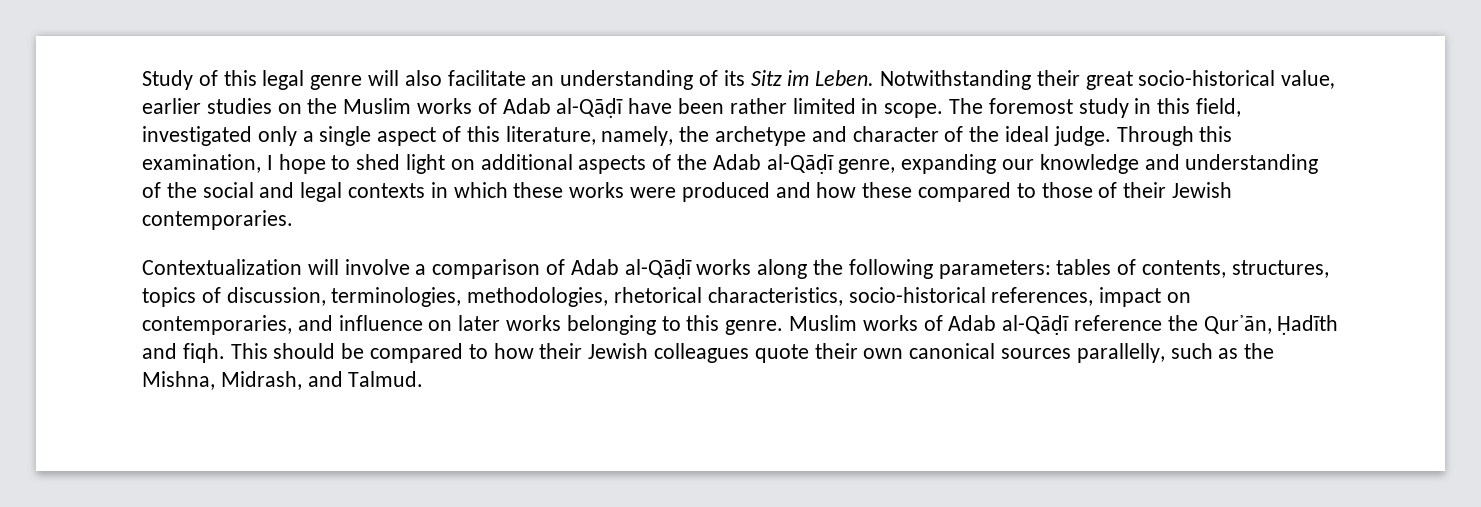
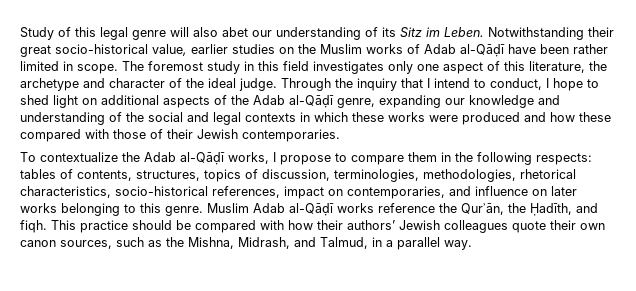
- Study of this legal genre will also facilitate an understanding of its Sitz im Leben.
+ Study of this legal genre will also abet our understanding of its Sitz im Leben.
- The foremost study in this field, investigated only a single aspect of this literature, namely, the archetype and character of the ideal judge.
+ The foremost study in this field investigates only one aspect of this literature, the archetype and character of the ideal judge.
- Through this examination, I hope to shed light on additional aspects of the Adab al-Qāḍī genre, expanding our knowledge and understanding of the social and legal contexts in which these works were produced and how these compared to those of their Jewish contemporaries.
+ Through the inquiry that I intend to conduct, I hope to shed light on additional aspects of the Adab al-Qāḍī genre, expanding our knowledge and understanding of the social and legal contexts in which these works were produced and how these compared with those of their Jewish contemporaries.
- Contextualization will involve a comparison of Adab al-Qāḍī works along the following parameters: tables of contents, structures, topics of discussion, terminologies, methodologies, rhetorical characteristics, socio-historical references, impact on contemporaries, and influence on later works belonging to this genre.
+ To contextualize the Adab al-Qāḍī works, I propose to compare them in the following respects: tables of contents, structures, topics of discussion, terminologies, methodologies, rhetorical characteristics, socio-historical references, impact on contemporaries, and influence on later works belonging to this genre.
- Muslim works of Adab al-Qāḍī reference the Qur᾿ān, Ḥadīth and fiqh.
+ Muslim Adab al-Qāḍī works reference the Qur᾿ān, the Ḥadīth, and fiqh.
- This should be compared to how their Jewish colleagues quote their own canonical sources parallelly, such as the Mishna, Midrash, and Talmud.
+ This practice should be compared with how their authors’ Jewish colleagues quote their own canon sources, such as the Mishna, Midrash, and Talmud, in a parallel way.

